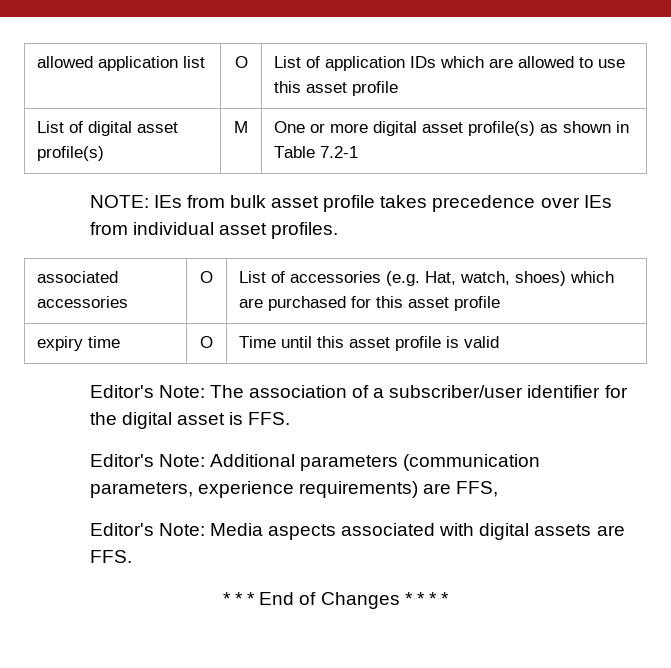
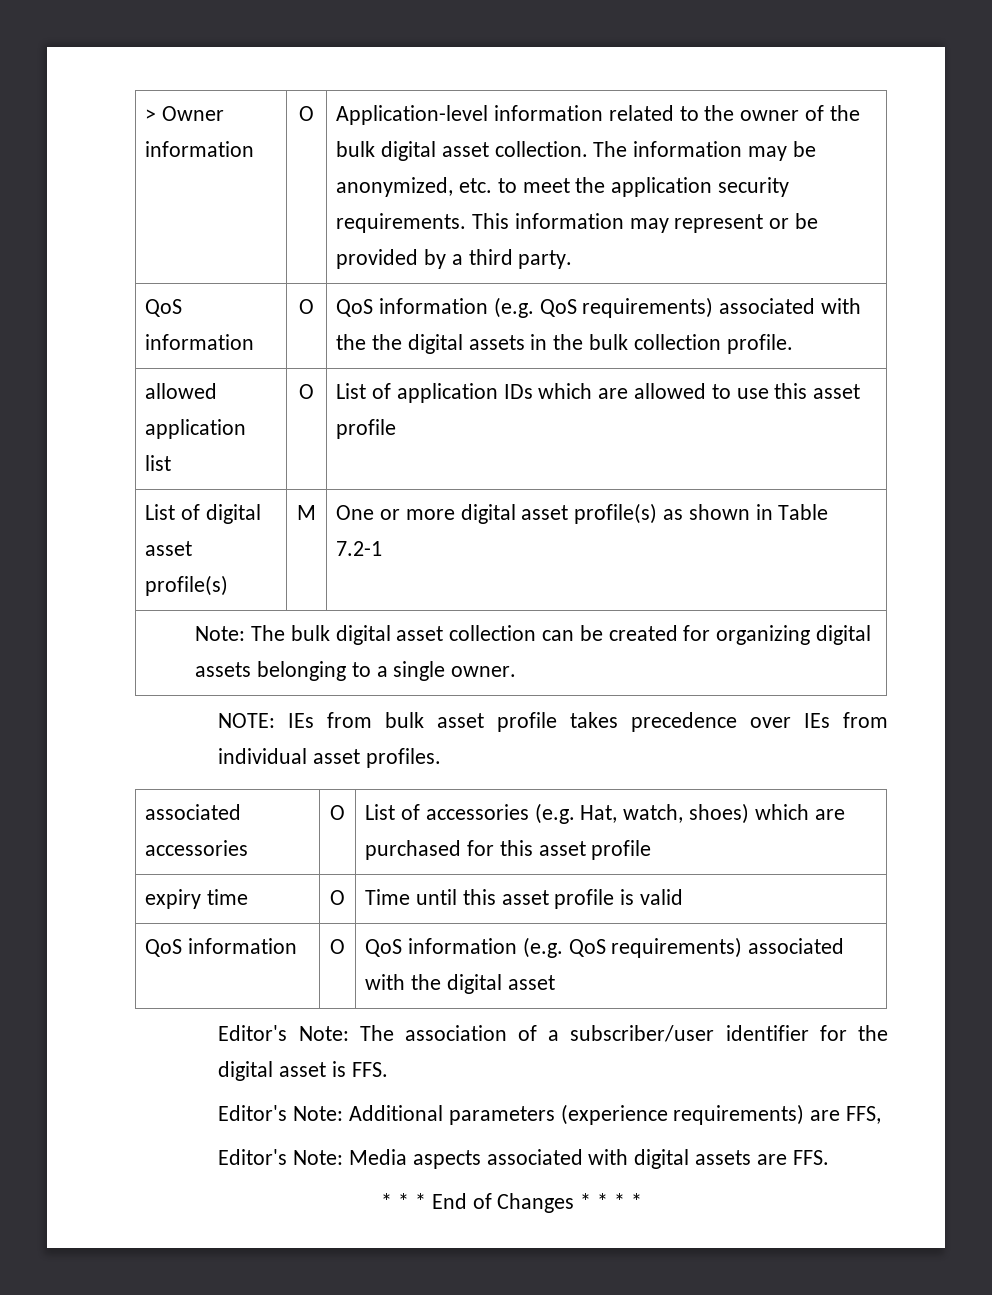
+ > Owner information | O | Application-level information related to the owner of the bulk digital asset collection. The information may be anonymized, etc. to meet the application security requirements. This information may represent or be provided by a third party.
+ QoS information | O | QoS information (e.g. QoS requirements) associated with the the digital assets in the bulk collection profile.
+ Note: The bulk digital asset collection can be created for organizing digital assets belonging to a single owner.
+ QoS information | O | QoS information (e.g. QoS requirements) associated with the digital asset
- Editor's Note: Additional parameters (communication parameters, experience requirements) are FFS,
+ Editor's Note: Additional parameters (experience requirements) are FFS,

